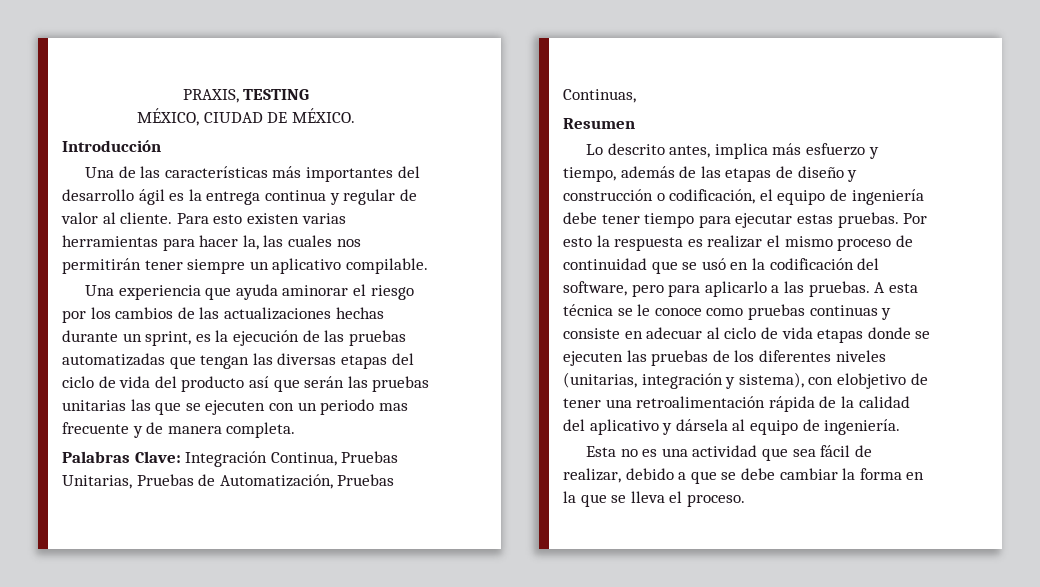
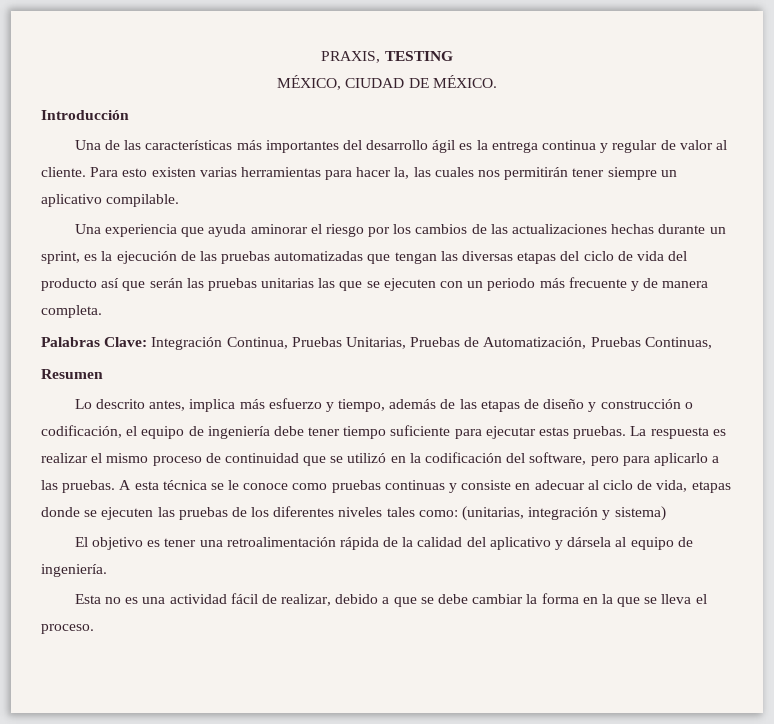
- Una experiencia que ayuda aminorar el riesgo por los cambios de las actualizaciones hechas durante un sprint, es la ejecución de las pruebas automatizadas que tengan las diversas etapas del ciclo de vida del producto así que serán las pruebas unitarias las que se ejecuten con un periodo mas frecuente y de manera completa.
+ Una experiencia que ayuda aminorar el riesgo por los cambios de las actualizaciones hechas durante un sprint, es la ejecución de las pruebas automatizadas que tengan las diversas etapas del ciclo de vida del producto así que serán las pruebas unitarias las que se ejecuten con un periodo más frecuente y de manera completa.
- Lo descrito antes, implica más esfuerzo y tiempo, además de las etapas de diseño y construcción o codificación, el equipo de ingeniería debe tener tiempo para ejecutar estas pruebas.
+ Lo descrito antes, implica más esfuerzo y tiempo, además de las etapas de diseño y construcción o codificación, el equipo de ingeniería debe tener tiempo suficiente para ejecutar estas pruebas.
- Por esto la respuesta es realizar el mismo proceso de continuidad que se usó en la codificación del software, pero para aplicarlo a las pruebas.
+ La respuesta es realizar el mismo proceso de continuidad que se utilizó en la codificación del software, pero para aplicarlo a las pruebas.
- A esta técnica se le conoce como pruebas continuas y consiste en adecuar al ciclo de vida etapas donde se ejecuten las pruebas de los diferentes niveles (unitarias, integración y sistema), con elobjetivo de tener una retroalimentación rápida de la calidad del aplicativo y dársela al equipo de ingeniería.
+ A esta técnica se le conoce como pruebas continuas y consiste en adecuar al ciclo de vida, etapas donde se ejecuten las pruebas de los diferentes niveles tales como: (unitarias, integración y sistema)
+ El objetivo es tener una retroalimentación rápida de la calidad del aplicativo y dársela al equipo de ingeniería.
- Esta no es una actividad que sea fácil de realizar, debido a que se debe cambiar la forma en la que se lleva el proceso.
+ Esta no es una actividad fácil de realizar, debido a que se debe cambiar la forma en la que se lleva el proceso.

